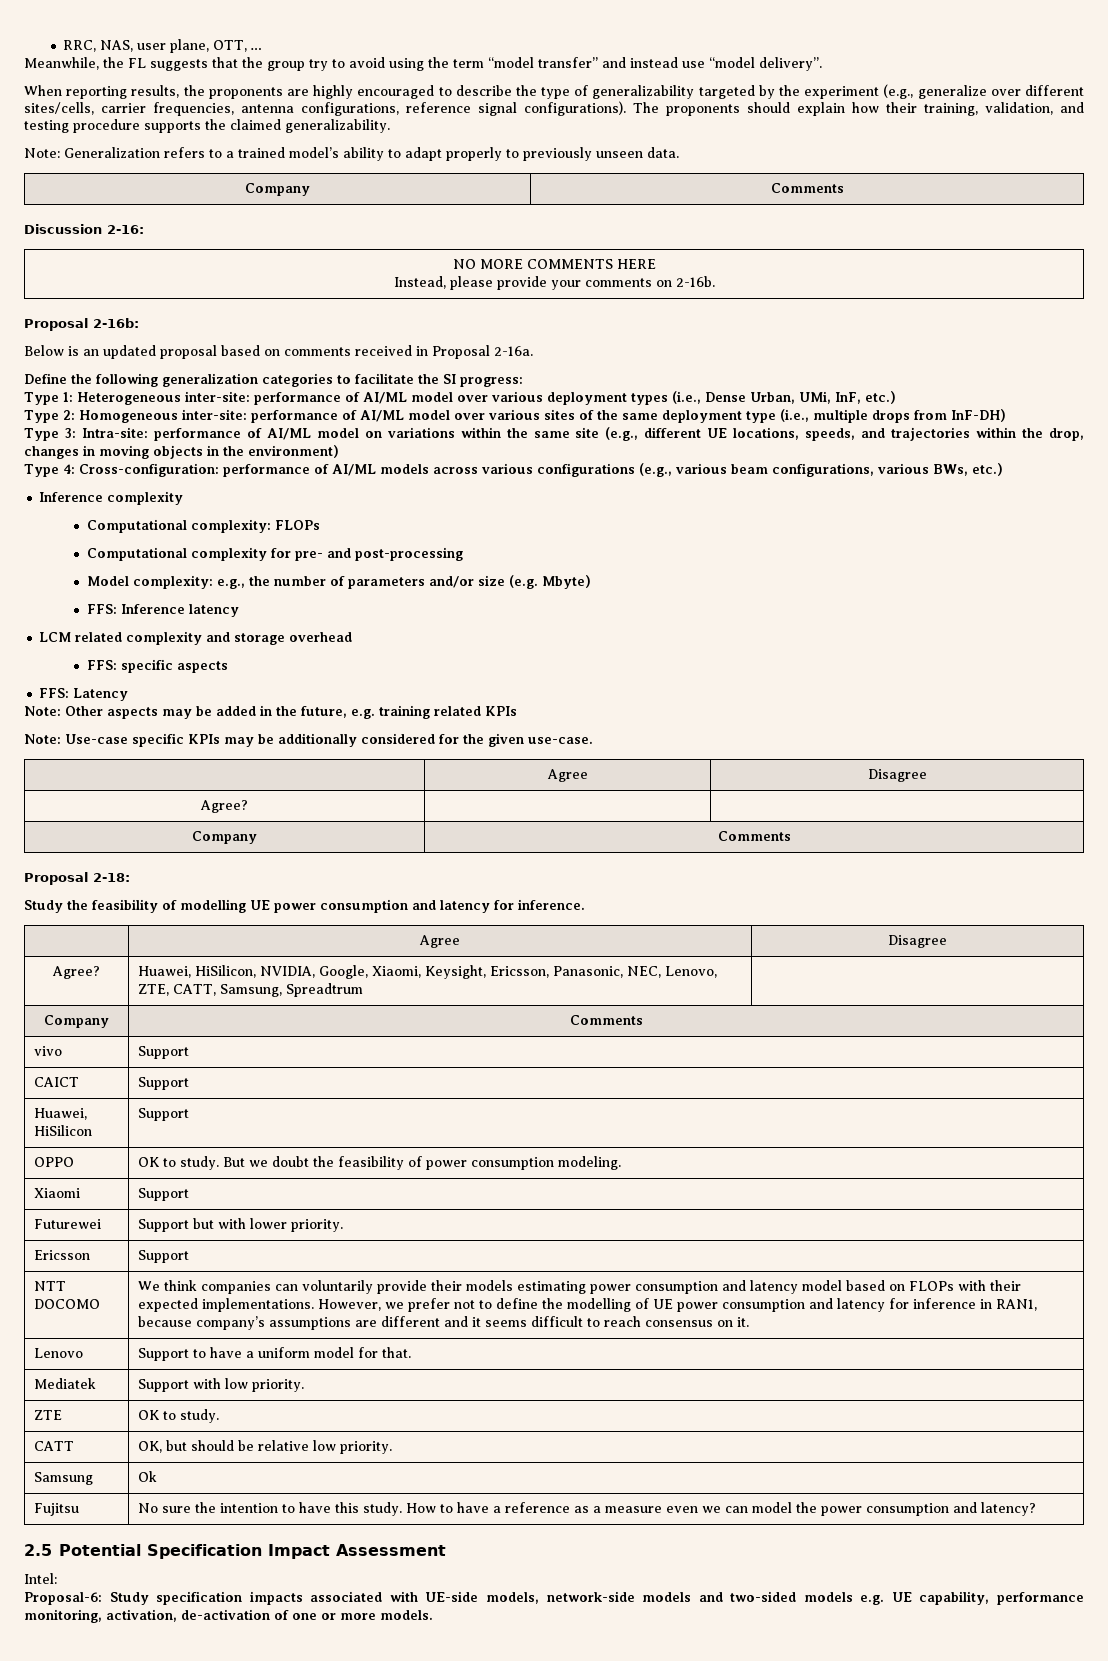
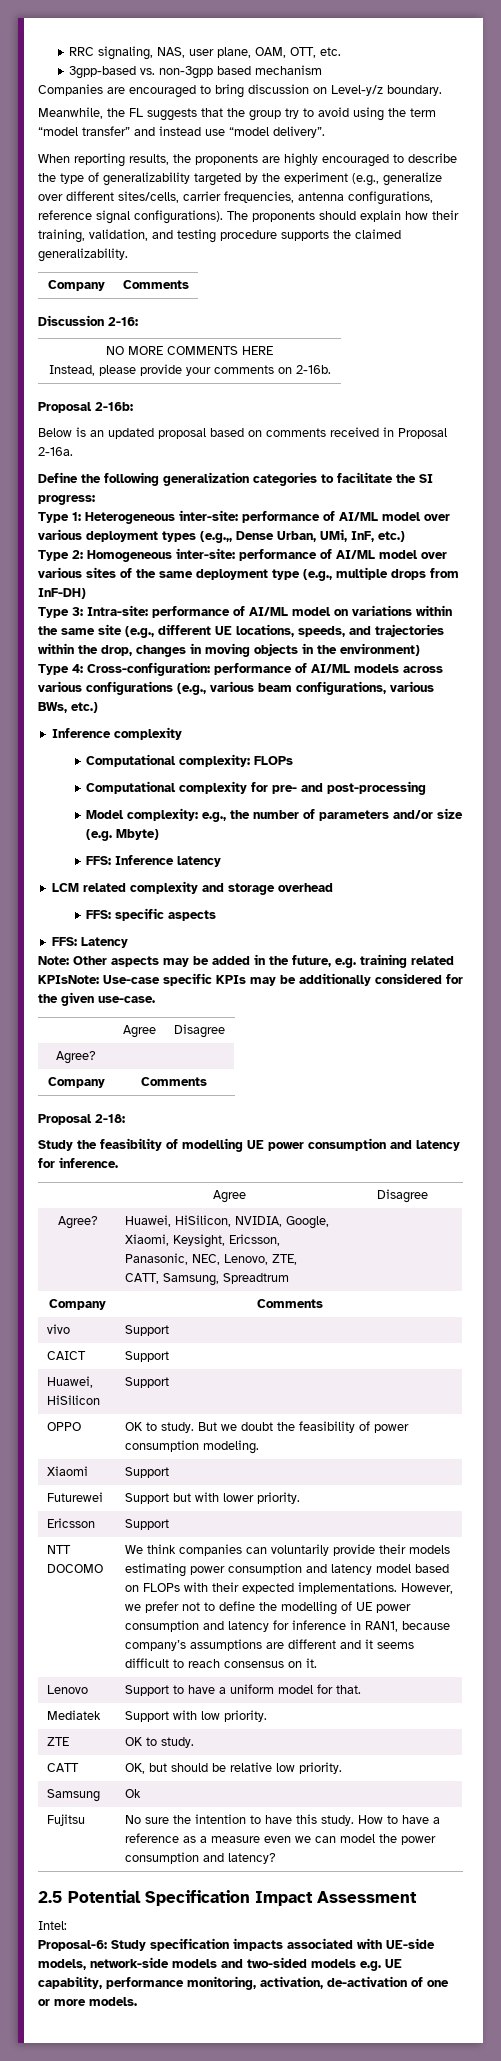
- RRC, NAS, user plane, OTT, …
+ RRC signaling, NAS, user plane, OAM, OTT, etc.
+ 3gpp-based vs. non-3gpp based mechanism
+ Companies are encouraged to bring discussion on Level-y/z boundary.
- Note: Generalization refers to a trained model’s ability to adapt properly to previously unseen data.
- Type 1: Heterogeneous inter-site: performance of AI/ML model over various deployment types (i.e., Dense Urban, UMi, InF, etc.)
+ Type 1: Heterogeneous inter-site: performance of AI/ML model over various deployment types (e.g.,, Dense Urban, UMi, InF, etc.)
- Type 2: Homogeneous inter-site: performance of AI/ML model over various sites of the same deployment type (i.e., multiple drops from InF-DH)
+ Type 2: Homogeneous inter-site: performance of AI/ML model over various sites of the same deployment type (e.g., multiple drops from InF-DH)
- Note: Other aspects may be added in the future, e.g. training related KPIs
- Note: Use-case specific KPIs may be additionally considered for the given use-case.
+ Note: Other aspects may be added in the future, e.g. training related KPIsNote: Use-case specific KPIs may be additionally considered for the given use-case.

